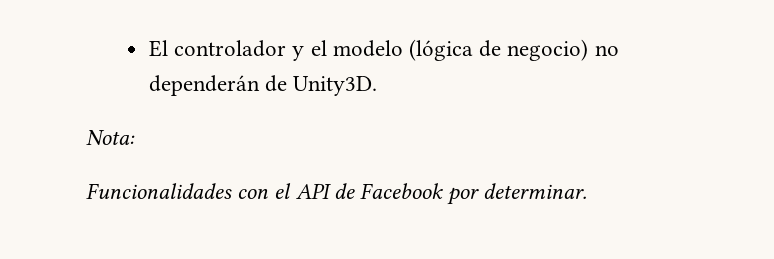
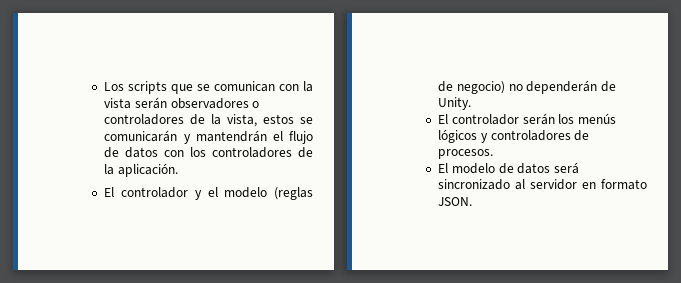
+ Los scripts que se comunican con la vista serán observadores o controladores de la vista, estos se comunicarán y mantendrán el flujo de datos con los controladores de la aplicación.
- El controlador y el modelo (lógica de negocio) no dependerán de Unity3D.
- Nota:
- Funcionalidades con el API de Facebook por determinar.
+ El controlador y el modelo (reglas de negocio) no dependerán de Unity.
+ El controlador serán los menús lógicos y controladores de procesos.
+ El modelo de datos será sincronizado al servidor en formato JSON.

